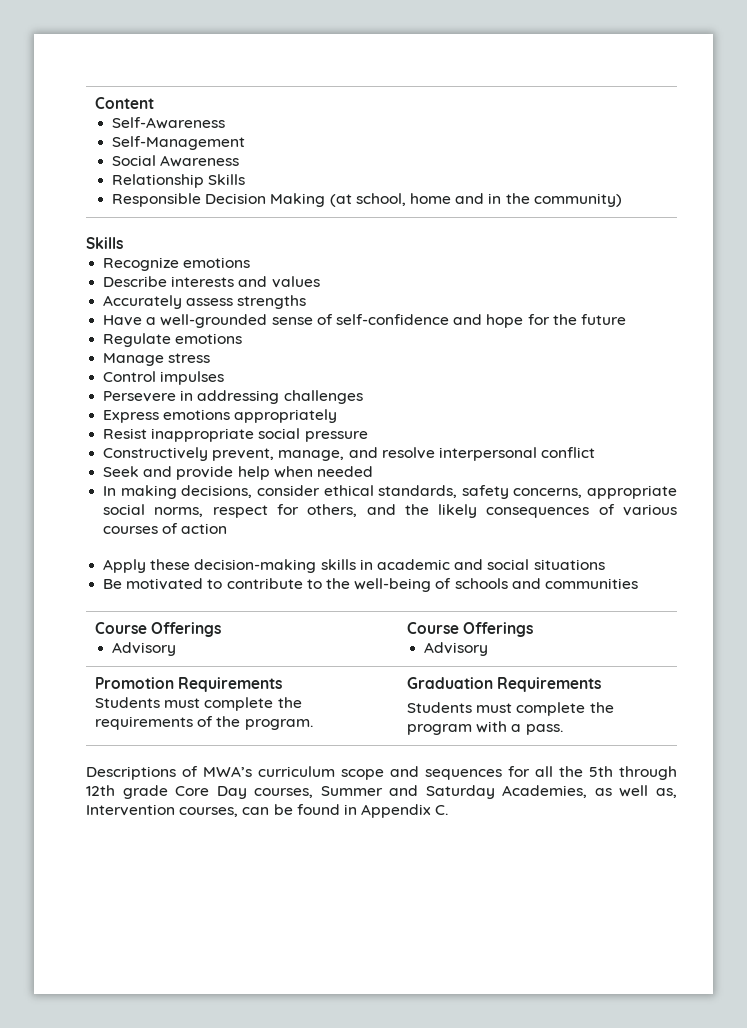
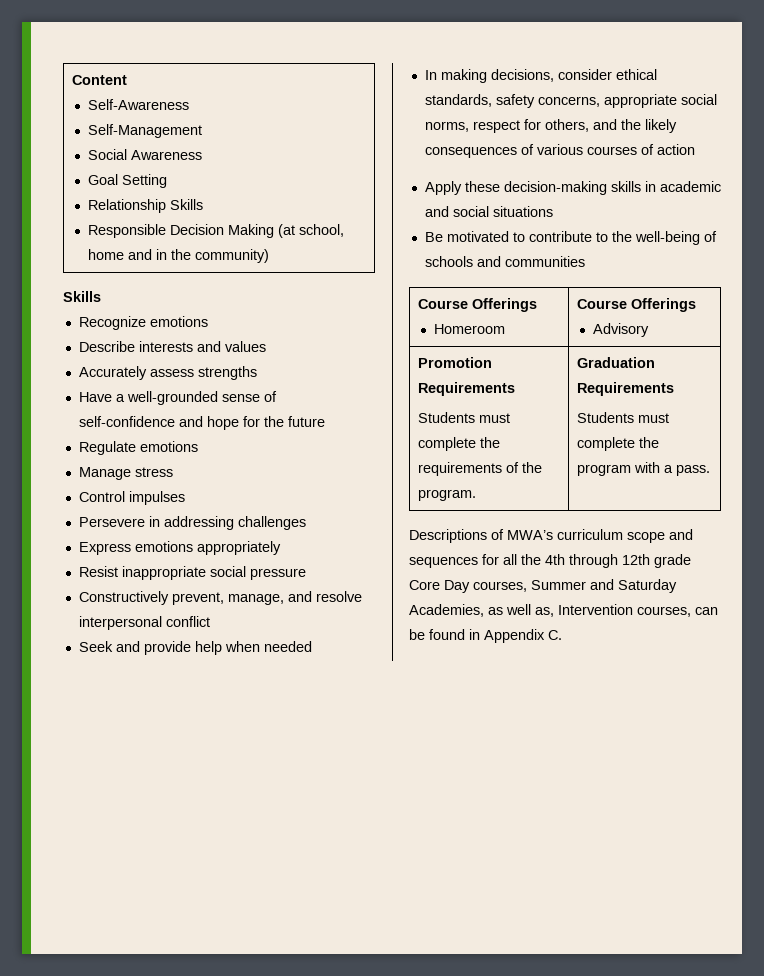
  Content
  Self-Awareness
  Self-Management
  Social Awareness
+ Goal Setting
  Be motivated to contribute to the well-being of schools and communities
  Course Offerings
- Advisory | Course Offerings
+ Homeroom | Course Offerings
- Descriptions of MWA’s curriculum scope and sequences for all the 5th through 12th grade Core Day courses, Summer and Saturday Academies, as well as, Intervention courses, can be found in Appendix C.
+ Descriptions of MWA’s curriculum scope and sequences for all the 4th through 12th grade Core Day courses, Summer and Saturday Academies, as well as, Intervention courses, can be found in Appendix C.

